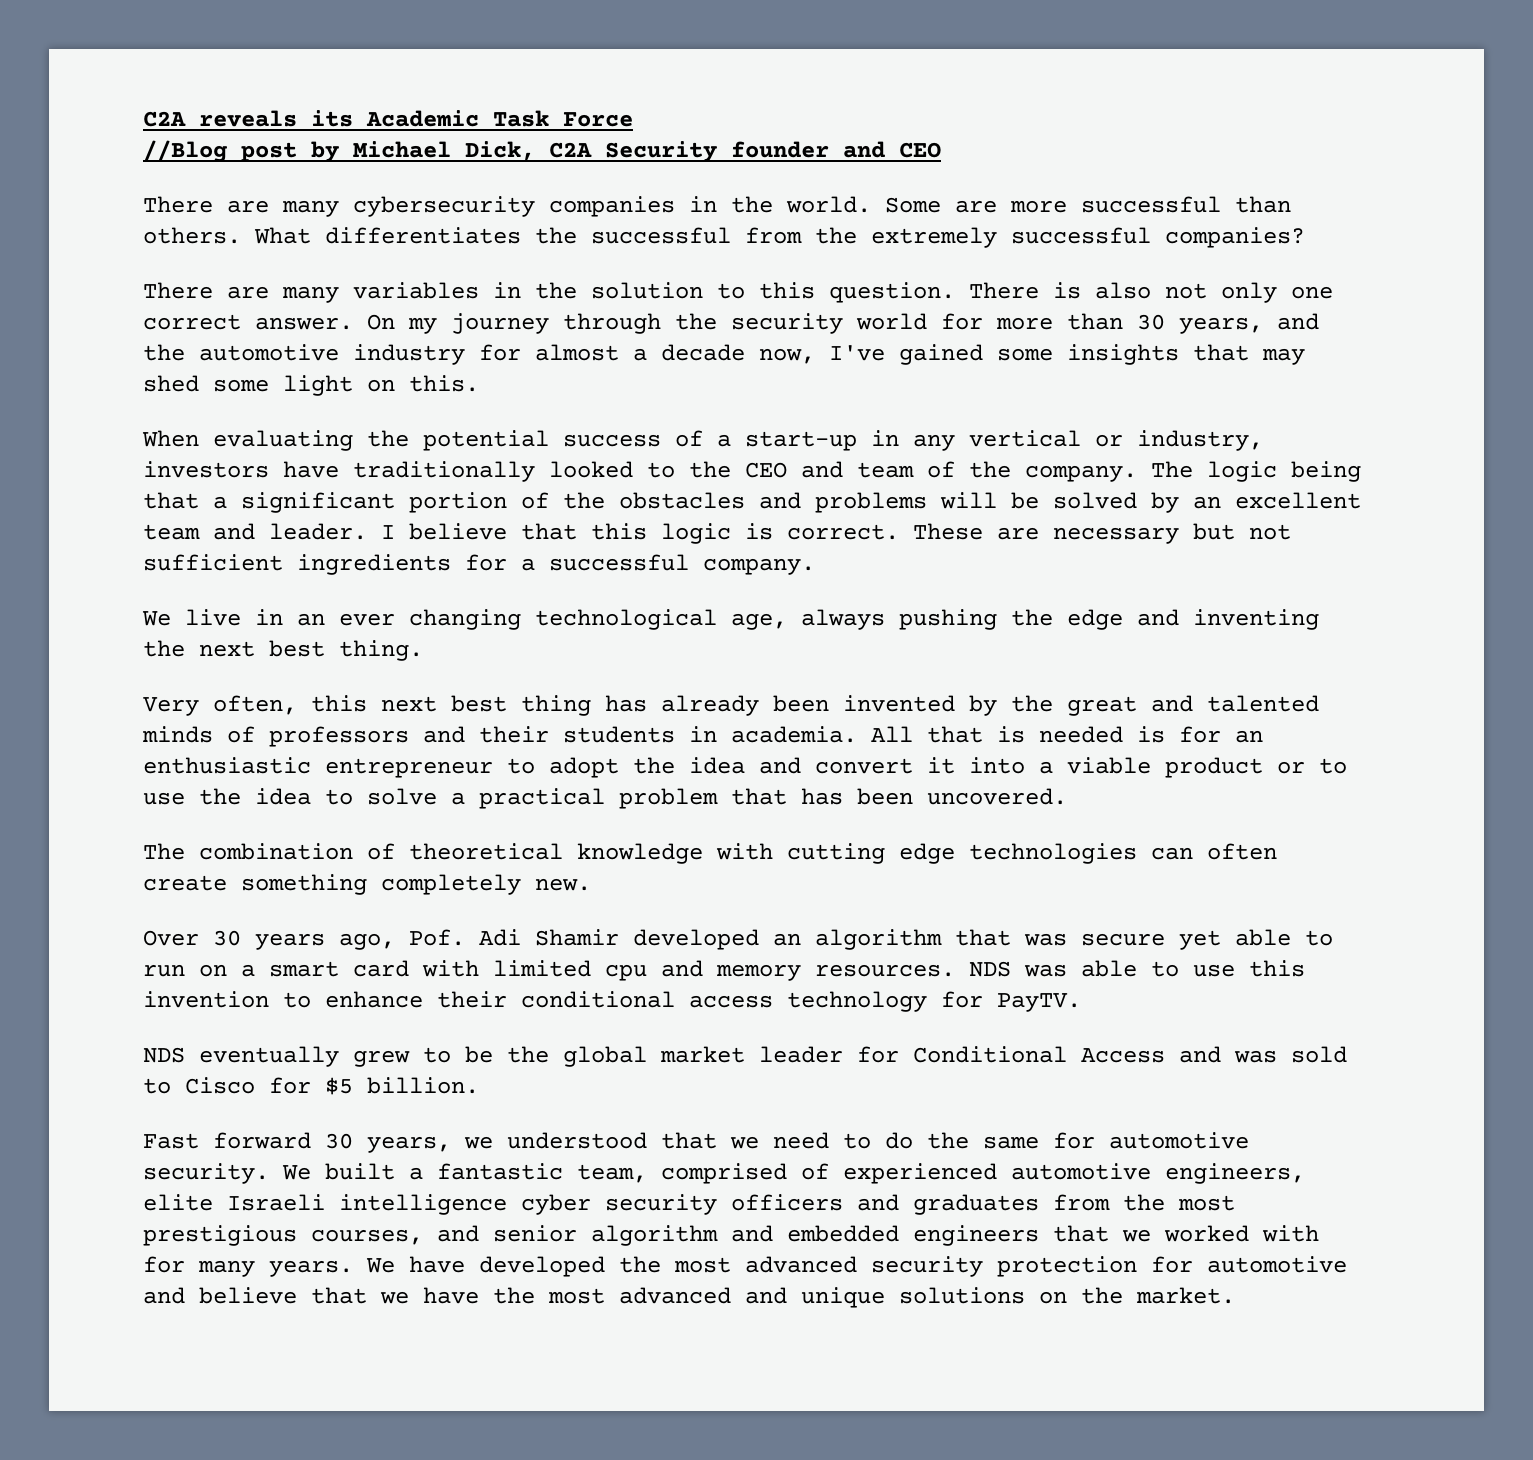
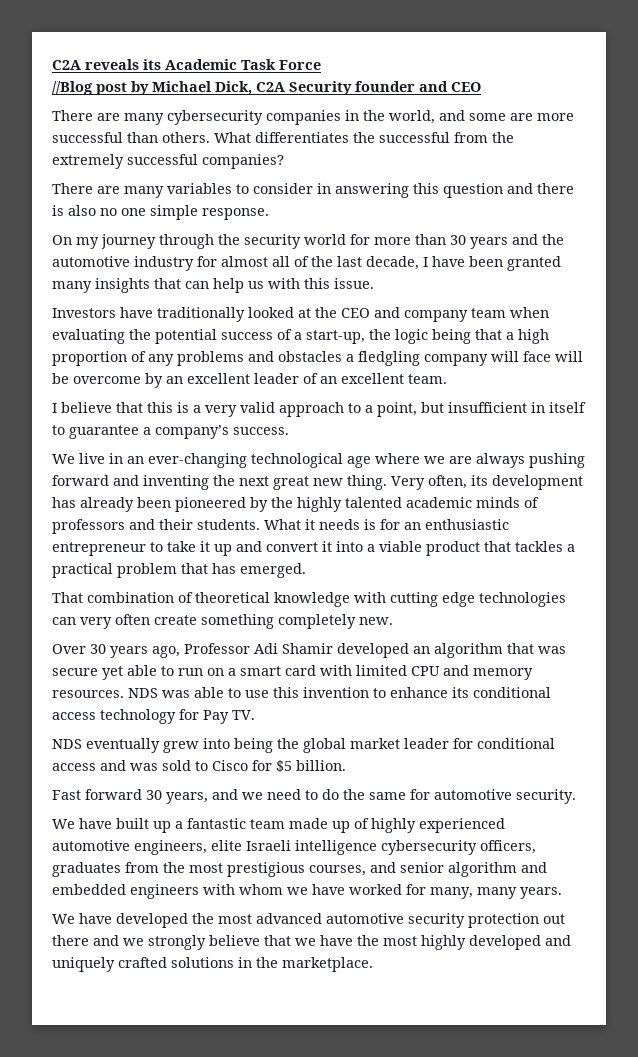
- There are many cybersecurity companies in the world. Some are more successful than others.
+ There are many cybersecurity companies in the world, and some are more successful than others.
- There are many variables in the solution to this question. There is also not only one correct answer. On my journey through the security world for more than 30 years, and the automotive industry for almost a decade now, I've gained some insights that may shed some light on this.
- When evaluating the potential success of a start-up in any vertical or industry, investors have traditionally looked to the CEO and team of the company. The logic being that a significant portion of the obstacles and problems will be solved by an excellent team and leader. I believe that this logic is correct. These are necessary but not sufficient ingredients for a successful company.
- We live in an ever changing technological age, always pushing the edge and inventing the next best thing.
- Very often, this next best thing has already been invented by the great and talented minds of professors and their students in academia. All that is needed is for an enthusiastic entrepreneur to adopt the idea and convert it into a viable product or to use the idea to solve a practical problem that has been uncovered.
- The combination of theoretical knowledge with cutting edge technologies can often create something completely new.
+ There are many variables to consider in answering this question and there is also no one simple response.
+ On my journey through the security world for more than 30 years and the automotive industry for almost all of the last decade, I have been granted many insights that can help us with this issue.
+ Investors have traditionally looked at the CEO and company team when evaluating the potential success of a start-up, the logic being that a high proportion of any problems and obstacles a fledgling company will face will be overcome by an excellent leader of an excellent team.
+ I believe that this is a very valid approach to a point, but insufficient in itself to guarantee a company’s success.
+ We live in an ever-changing technological age where we are always pushing forward and inventing the next great new thing. Very often, its development has already been pioneered by the highly talented academic minds of professors and their students. What it needs is for an enthusiastic entrepreneur to take it up and convert it into a viable product that tackles a practical problem that has emerged.
+ That combination of theoretical knowledge with cutting edge technologies can very often create something completely new.
- Over 30 years ago, Pof. Adi Shamir developed an algorithm that was secure yet able to run on a smart card with limited cpu and memory resources.
+ Over 30 years ago, Professor Adi Shamir developed an algorithm that was secure yet able to run on a smart card with limited CPU and memory resources.
- NDS was able to use this invention to enhance their conditional access technology for PayTV.
+ NDS was able to use this invention to enhance its conditional access technology for Pay TV.
- NDS eventually grew to be the global market leader for Conditional Access and was sold to Cisco for $5 billion.
+ NDS eventually grew into being the global market leader for conditional access and was sold to Cisco for $5 billion.
- Fast forward 30 years, we understood that we need to do the same for automotive security. We built a fantastic team, comprised of experienced automotive engineers, elite Israeli intelligence cyber security officers and graduates from the most prestigious courses, and senior algorithm and embedded engineers that we worked with for many years. We have developed the most advanced security protection for automotive and believe that we have the most advanced and unique solutions on the market.
+ Fast forward 30 years, and we need to do the same for automotive security.
+ We have built up a fantastic team made up of highly experienced automotive engineers, elite Israeli intelligence cybersecurity officers, graduates from the most prestigious courses, and senior algorithm and embedded engineers with whom we have worked for many, many years.
+ We have developed the most advanced automotive security protection out there and we strongly believe that we have the most highly developed and uniquely crafted solutions in the marketplace.

